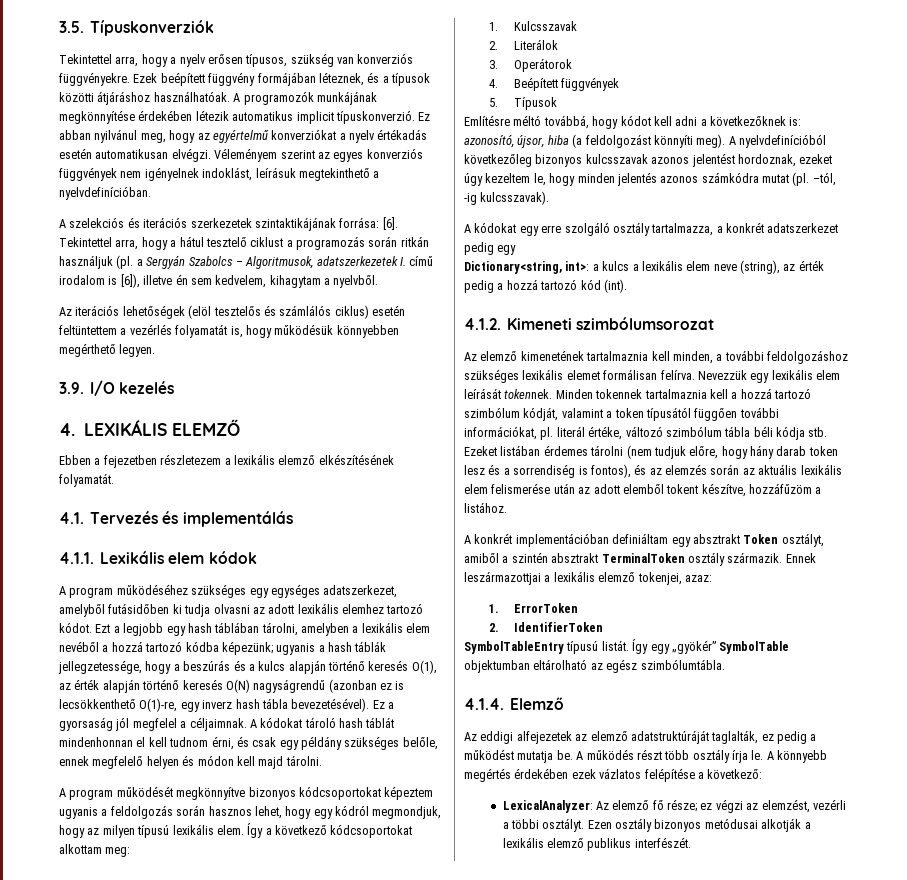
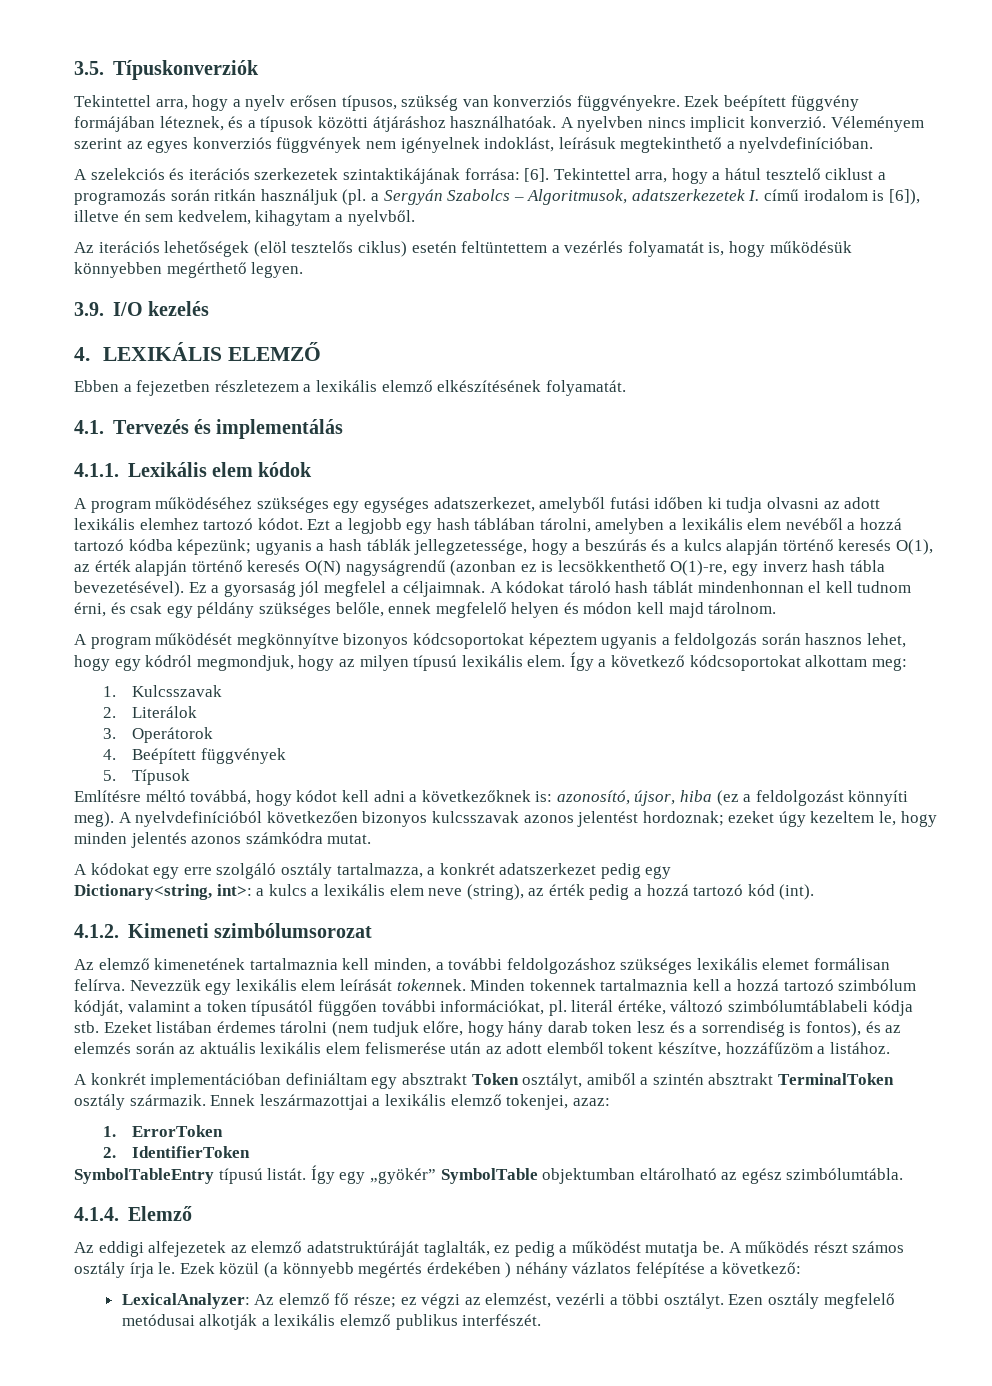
- A programozók munkájának megkönnyítése érdekében létezik automatikus implicit típuskonverzió. Ez abban nyilvánul meg, hogy az egyértelmű konverziókat a nyelv értékadás esetén automatikusan elvégzi.
+ A nyelvben nincs implicit konverzió.
- Az iterációs lehetőségek (elöl tesztelős és számlálós ciklus) esetén feltüntettem a vezérlés folyamatát is, hogy működésük könnyebben megérthető legyen.
+ Az iterációs lehetőségek (elöl tesztelős ciklus) esetén feltüntettem a vezérlés folyamatát is, hogy működésük könnyebben megérthető legyen.
- A program működéséhez szükséges egy egységes adatszerkezet, amelyből futásidőben ki tudja olvasni az adott lexikális elemhez tartozó kódot.
+ A program működéséhez szükséges egy egységes adatszerkezet, amelyből futási időben ki tudja olvasni az adott lexikális elemhez tartozó kódot.
- A kódokat tároló hash táblát mindenhonnan el kell tudnom érni, és csak egy példány szükséges belőle, ennek megfelelő helyen és módon kell majd tárolni.
+ A kódokat tároló hash táblát mindenhonnan el kell tudnom érni, és csak egy példány szükséges belőle, ennek megfelelő helyen és módon kell majd tárolnom.
- Említésre méltó továbbá, hogy kódot kell adni a következőknek is: azonosító, újsor, hiba (a feldolgozást könnyíti meg).
+ Említésre méltó továbbá, hogy kódot kell adni a következőknek is: azonosító, újsor, hiba (ez a feldolgozást könnyíti meg).
- A nyelvdefinícióból következőleg bizonyos kulcsszavak azonos jelentést hordoznak, ezeket úgy kezeltem le, hogy minden jelentés azonos számkódra mutat (pl. –tól, -ig kulcsszavak).
+ A nyelvdefinícióból következően bizonyos kulcsszavak azonos jelentést hordoznak; ezeket úgy kezeltem le, hogy minden jelentés azonos számkódra mutat.
- Minden tokennek tartalmaznia kell a hozzá tartozó szimbólum kódját, valamint a token típusától függően további információkat, pl. literál értéke, változó szimbólum tábla béli kódja stb.
+ Minden tokennek tartalmaznia kell a hozzá tartozó szimbólum kódját, valamint a token típusától függően további információkat, pl. literál értéke, változó szimbólumtáblabeli kódja stb.
- A működés részt több osztály írja le.
+ A működés részt számos osztály írja le.
- A könnyebb megértés érdekében ezek vázlatos felépítése a következő:
+ Ezek közül (a könnyebb megértés érdekében ) néhány vázlatos felépítése a következő:
- Ezen osztály bizonyos metódusai alkotják a lexikális elemző publikus interfészét.
+ Ezen osztály megfelelő metódusai alkotják a lexikális elemző publikus interfészét.

